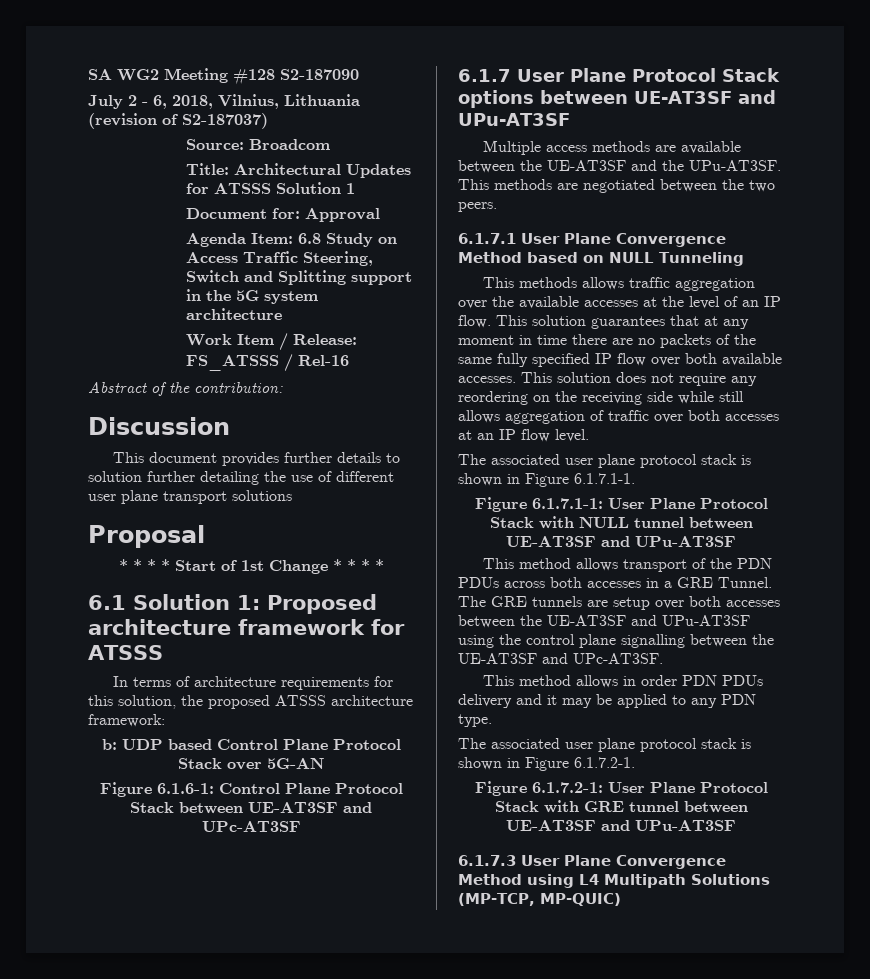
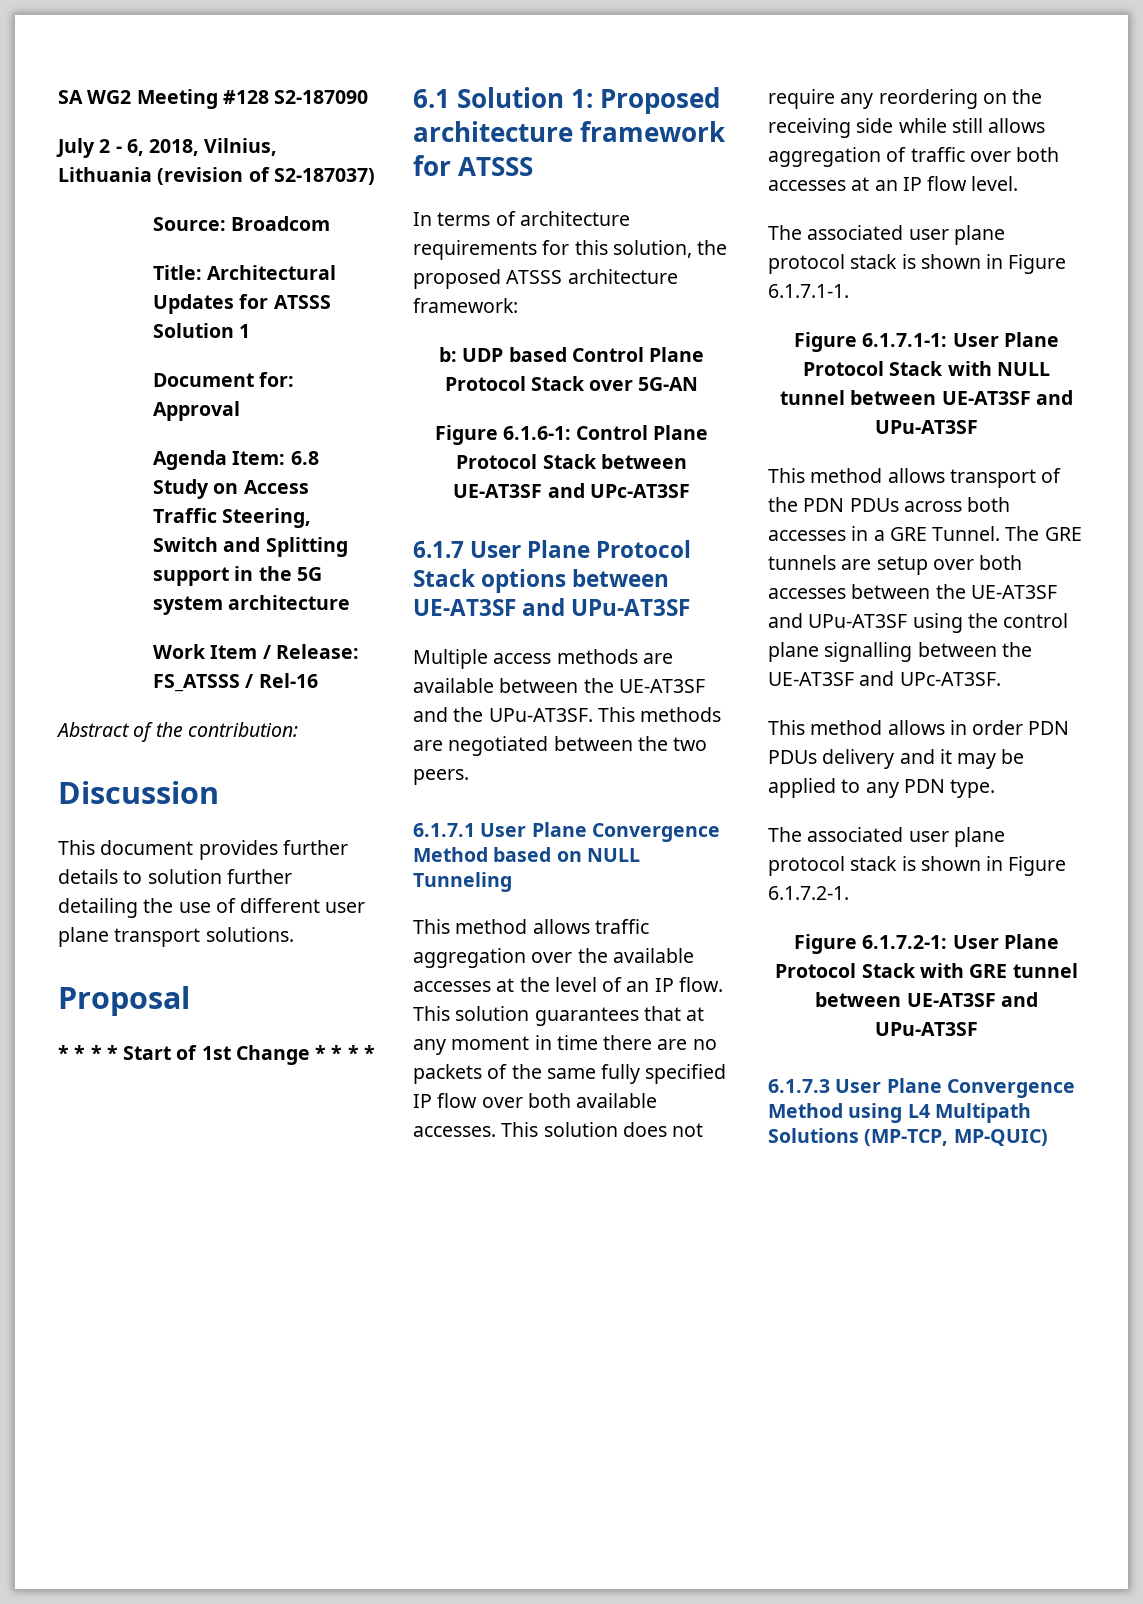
- This document provides further details to solution further detailing the use of different user plane transport solutions
+ This document provides further details to solution further detailing the use of different user plane transport solutions.
- This methods allows traffic aggregation over the available accesses at the level of an IP flow.
+ This method allows traffic aggregation over the available accesses at the level of an IP flow.

